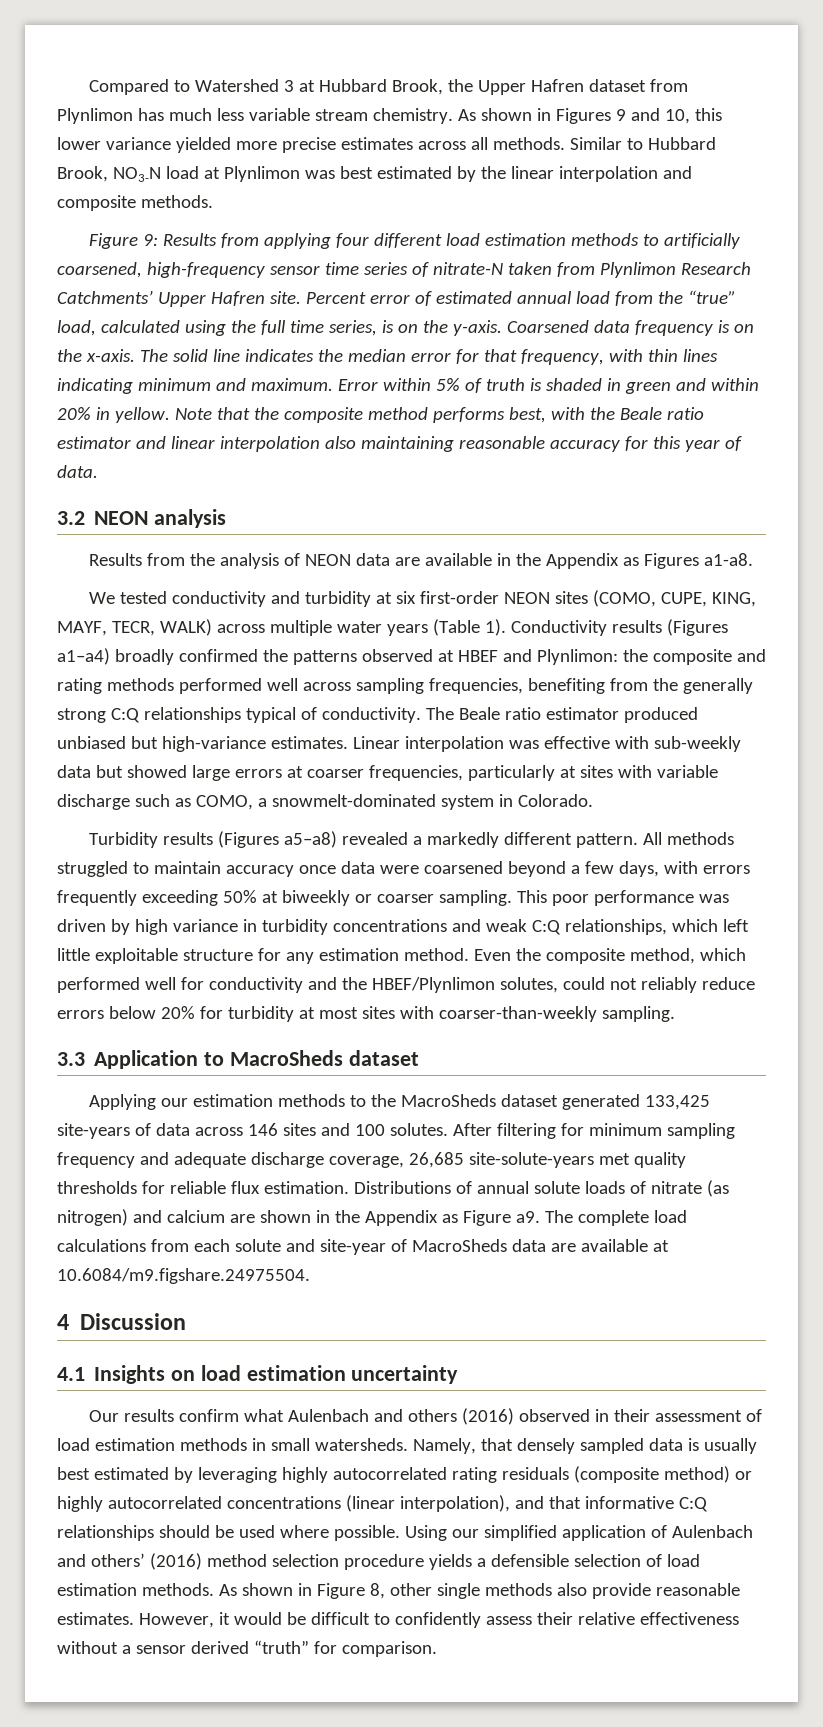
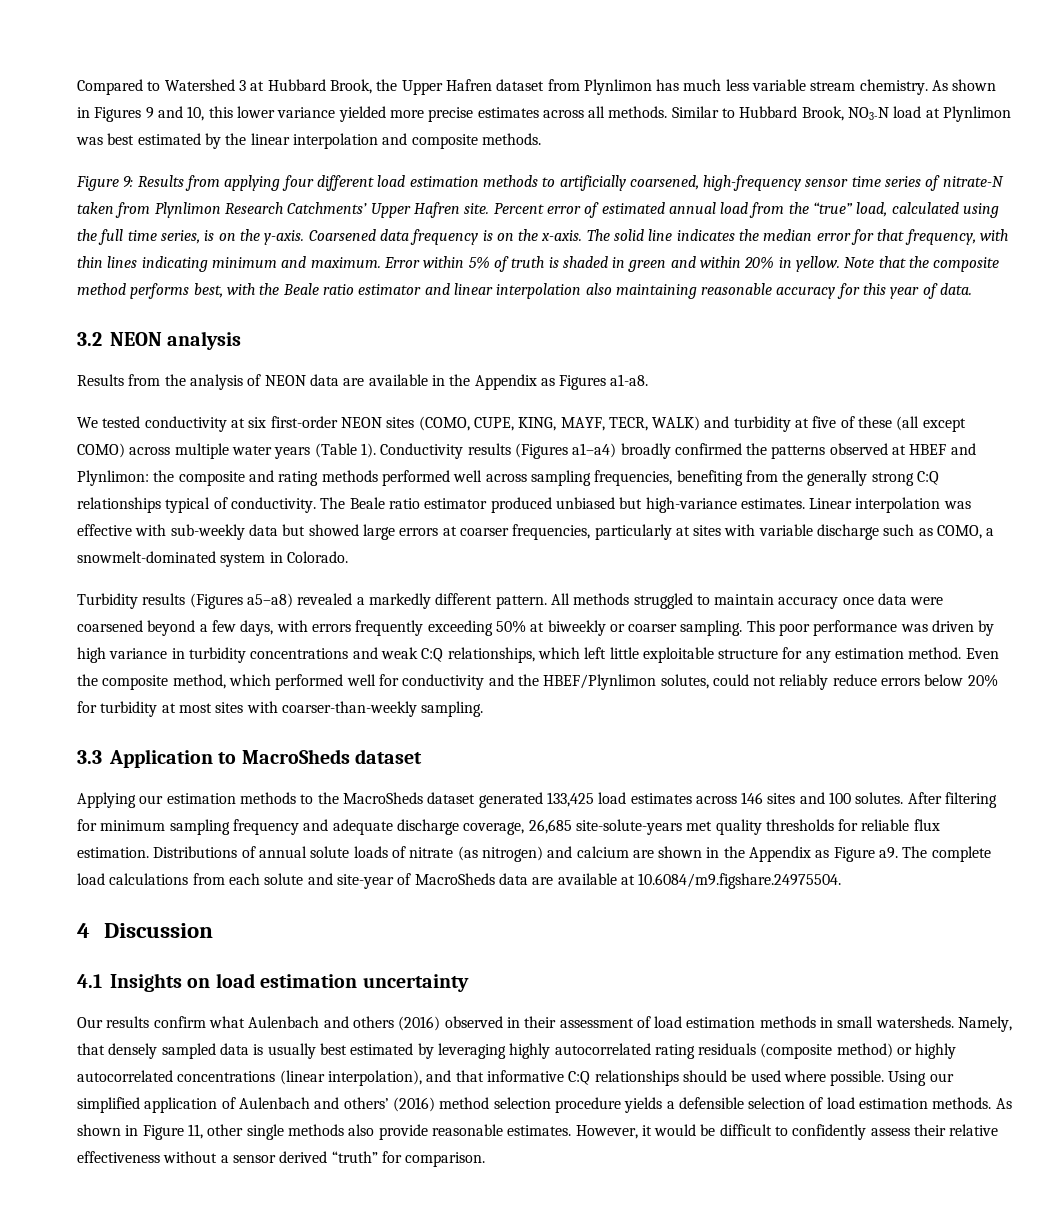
- We tested conductivity and turbidity at six first-order NEON sites (COMO, CUPE, KING, MAYF, TECR, WALK) across multiple water years (Table 1).
+ We tested conductivity at six first-order NEON sites (COMO, CUPE, KING, MAYF, TECR, WALK) and turbidity at five of these (all except COMO) across multiple water years (Table 1).
- Applying our estimation methods to the MacroSheds dataset generated 133,425 site-years of data across 146 sites and 100 solutes.
+ Applying our estimation methods to the MacroSheds dataset generated 133,425 load estimates across 146 sites and 100 solutes.
- As shown in Figure 8, other single methods also provide reasonable estimates.
+ As shown in Figure 11, other single methods also provide reasonable estimates.

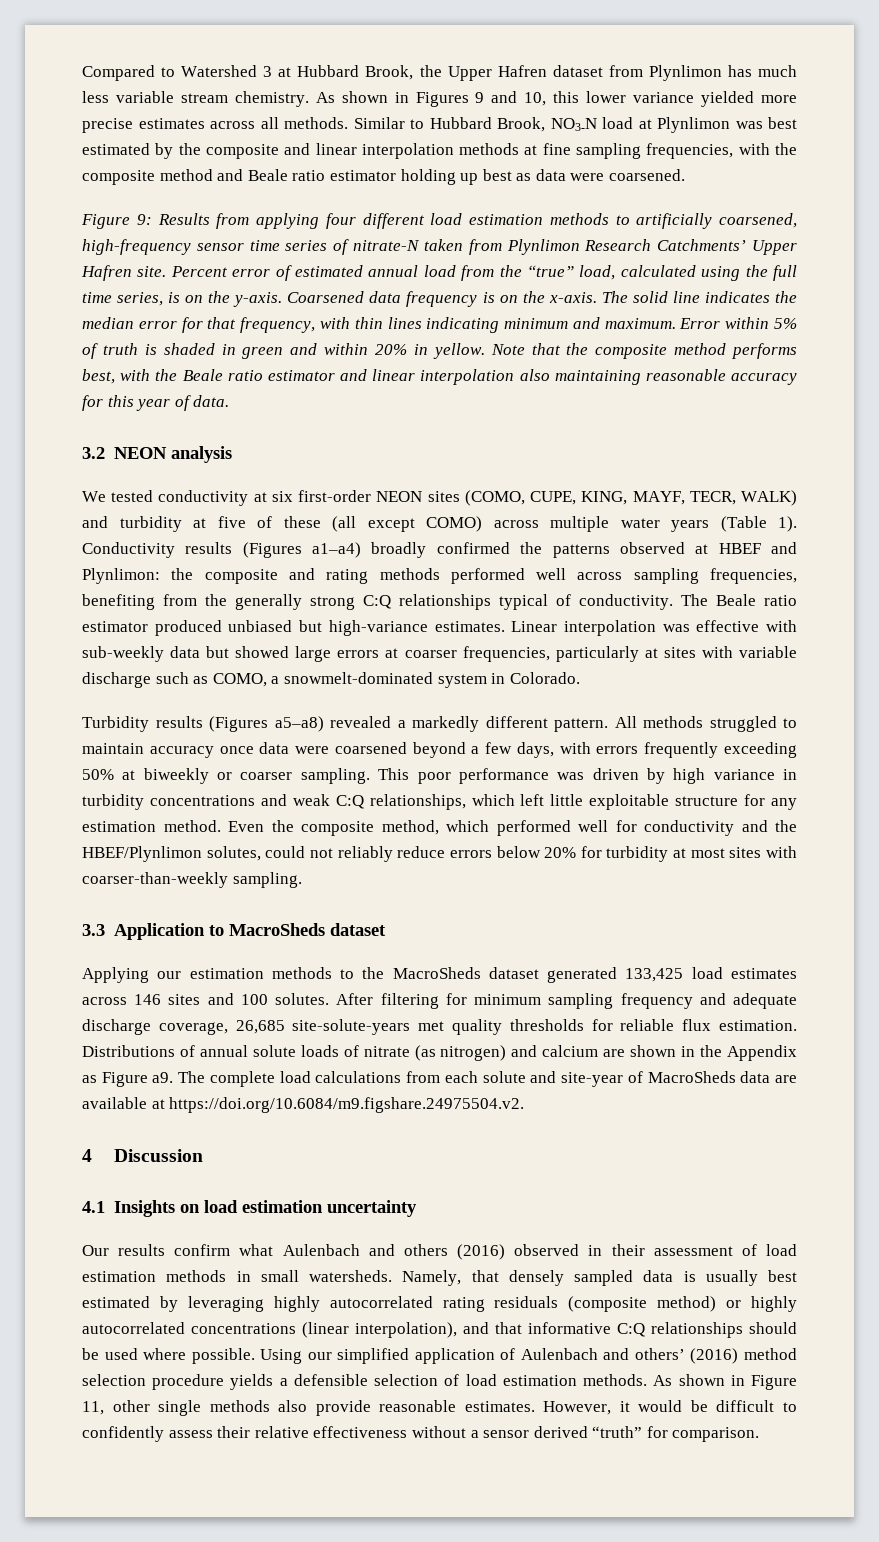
- Similar to Hubbard Brook, NO3-N load at Plynlimon was best estimated by the linear interpolation and composite methods.
+ Similar to Hubbard Brook, NO3-N load at Plynlimon was best estimated by the composite and linear interpolation methods at fine sampling frequencies, with the composite method and Beale ratio estimator holding up best as data were coarsened.
- Results from the analysis of NEON data are available in the Appendix as Figures a1-a8.
- The complete load calculations from each solute and site-year of MacroSheds data are available at 10.6084/m9.figshare.24975504.
+ The complete load calculations from each solute and site-year of MacroSheds data are available at https://doi.org/10.6084/m9.figshare.24975504.v2.

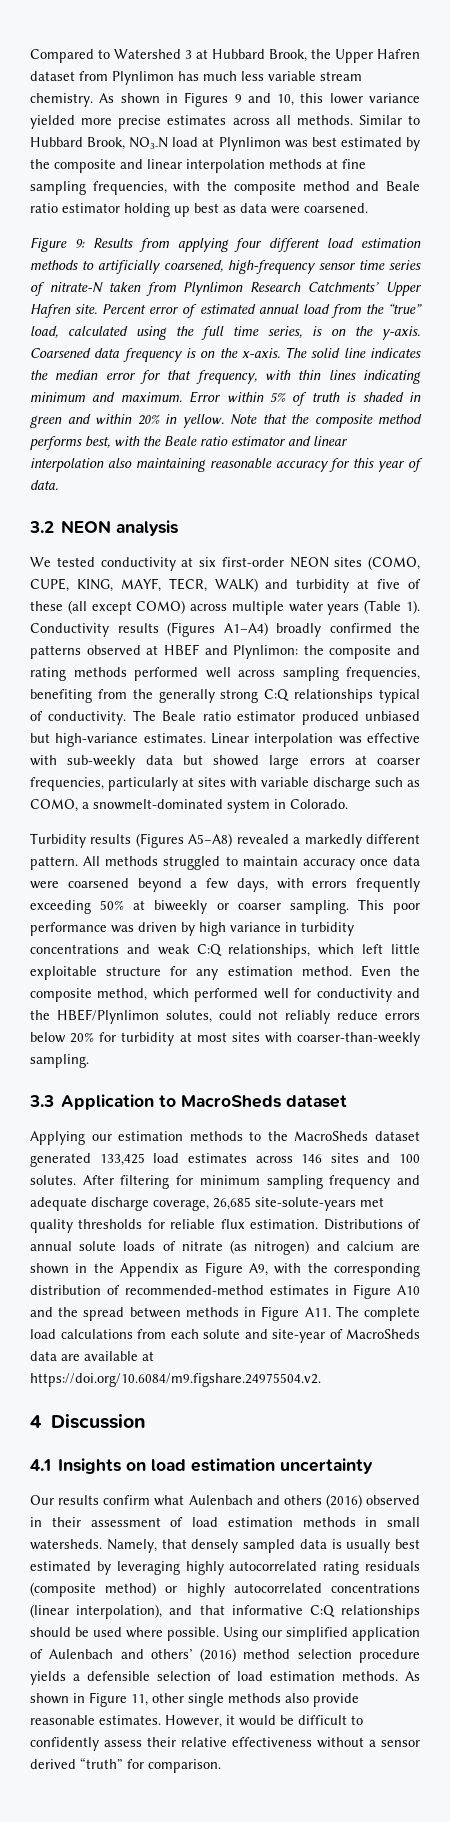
- Conductivity results (Figures a1–a4) broadly confirmed the patterns observed at HBEF and Plynlimon: the composite and rating methods performed well across sampling frequencies, benefiting from the generally strong C:Q relationships typical of conductivity.
+ Conductivity results (Figures A1–A4) broadly confirmed the patterns observed at HBEF and Plynlimon: the composite and rating methods performed well across sampling frequencies, benefiting from the generally strong C:Q relationships typical of conductivity.
- Turbidity results (Figures a5–a8) revealed a markedly different pattern.
+ Turbidity results (Figures A5–A8) revealed a markedly different pattern.
- Distributions of annual solute loads of nitrate (as nitrogen) and calcium are shown in the Appendix as Figure a9. The complete load calculations from each solute and site-year of MacroSheds data are available at https://doi.org/10.6084/m9.figshare.24975504.v2.
+ Distributions of annual solute loads of nitrate (as nitrogen) and calcium are shown in the Appendix as Figure A9, with the corresponding distribution of recommended-method estimates in Figure A10 and the spread between methods in Figure A11. The complete load calculations from each solute and site-year of MacroSheds data are available at https://doi.org/10.6084/m9.figshare.24975504.v2.

